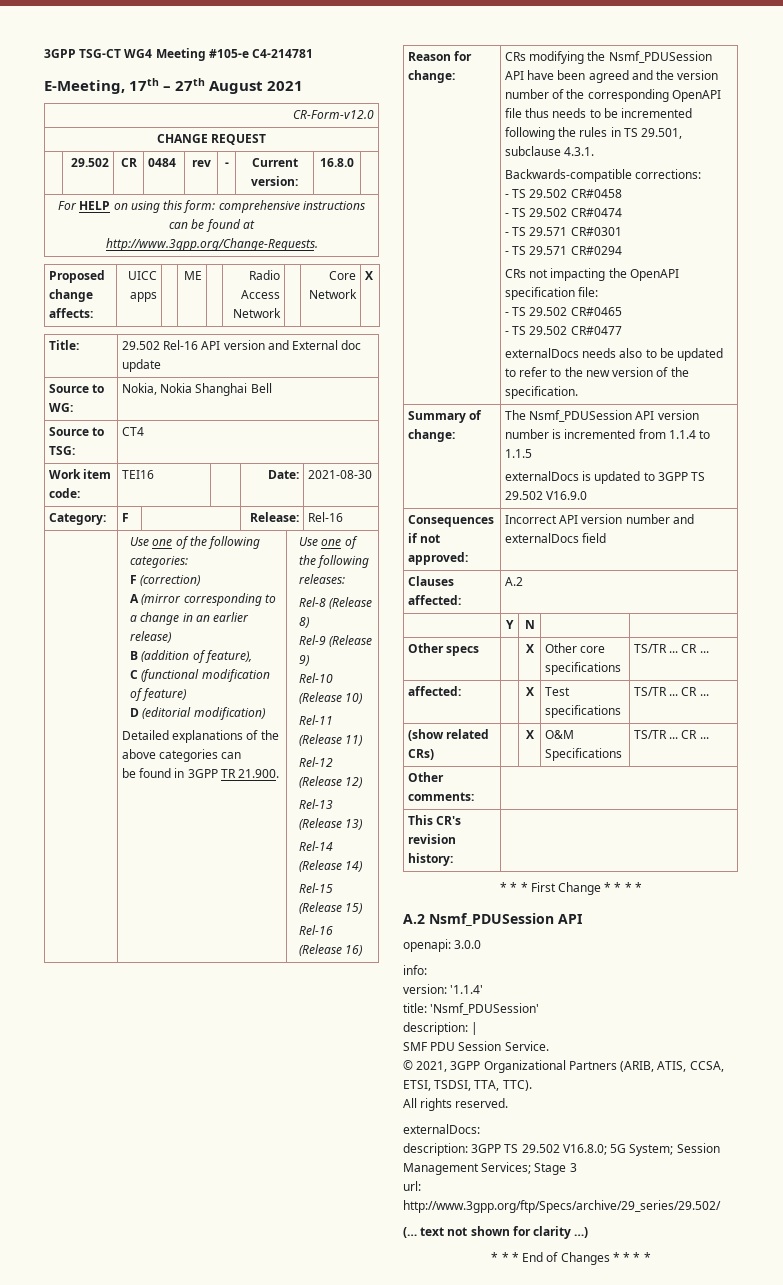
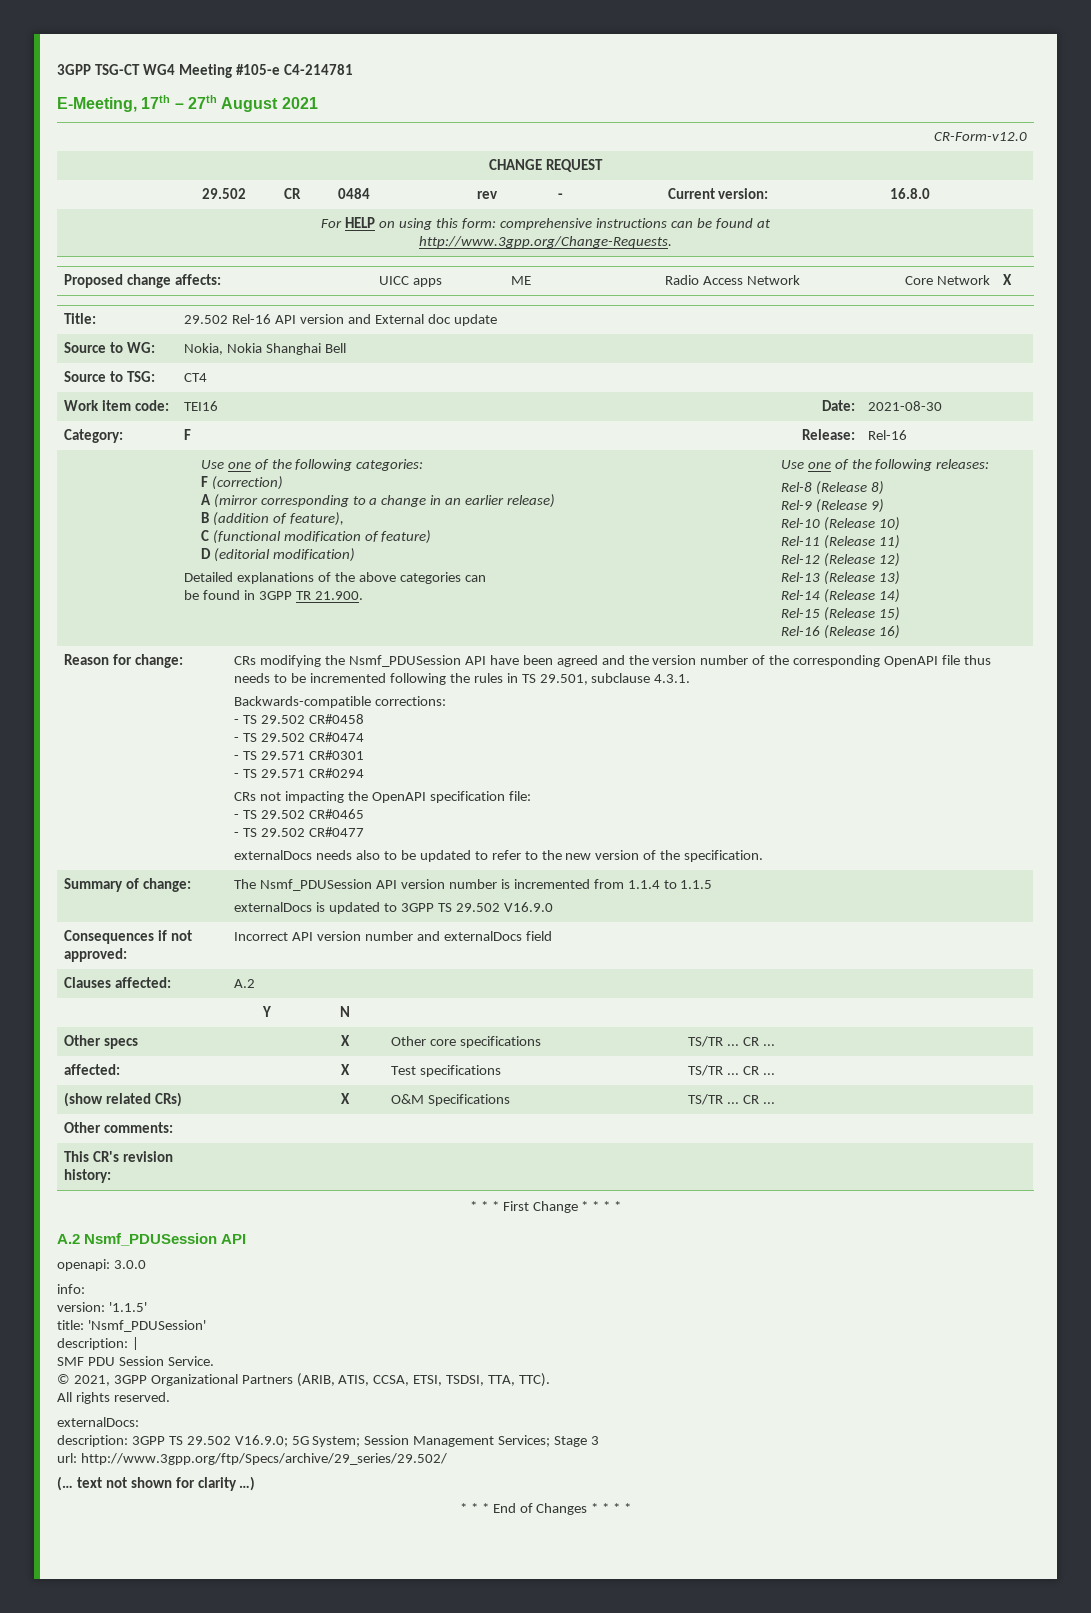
- version: '1.1.4'
+ version: '1.1.5'
- description: 3GPP TS 29.502 V16.8.0; 5G System; Session Management Services; Stage 3
+ description: 3GPP TS 29.502 V16.9.0; 5G System; Session Management Services; Stage 3

